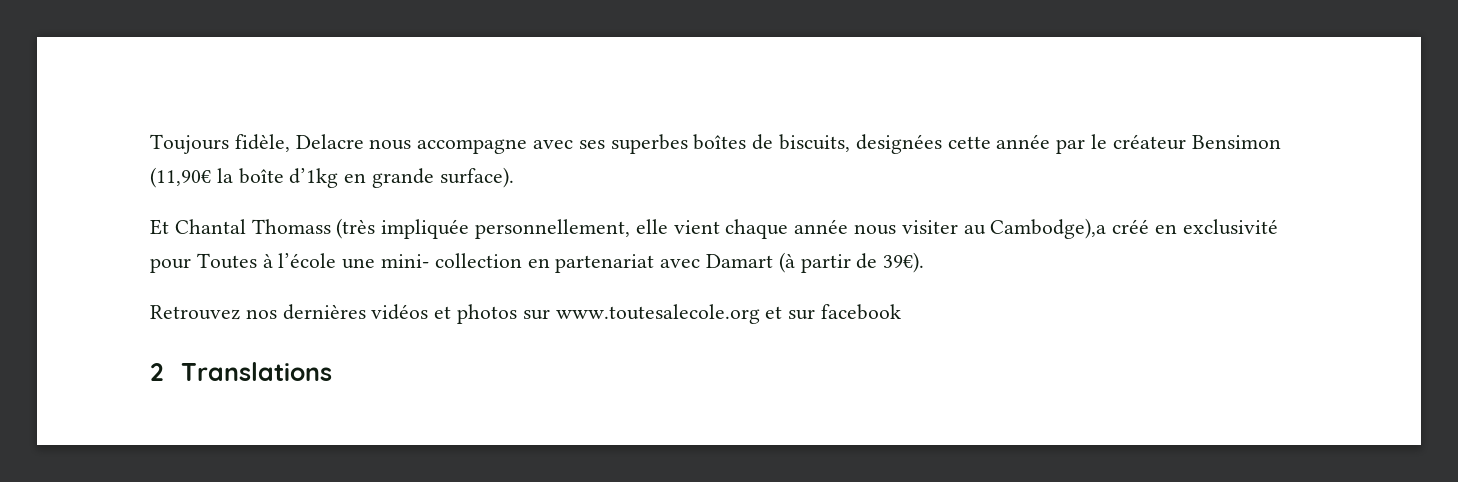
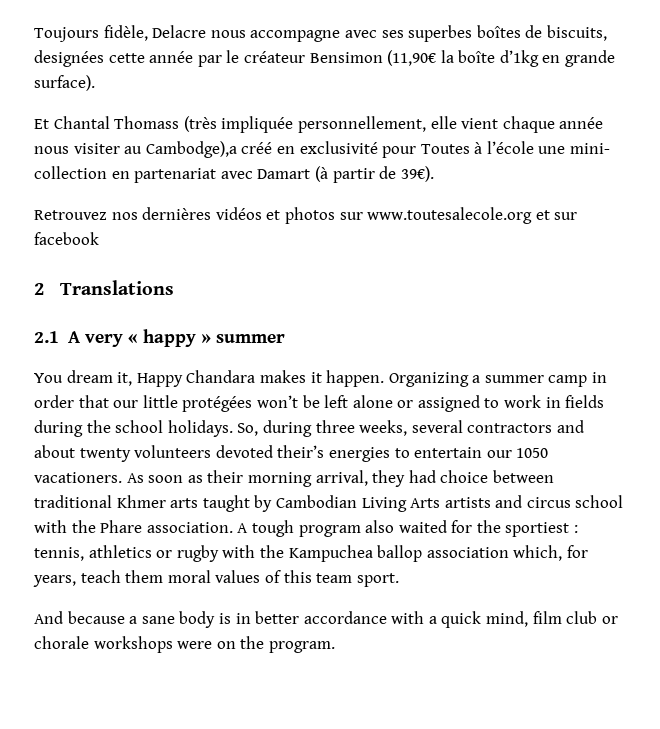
+ 2.1 A very « happy » summer
+ You dream it, Happy Chandara makes it happen. Organizing a summer camp in order that our little protégées won’t be left alone or assigned to work in fields during the school holidays. So, during three weeks, several contractors and about twenty volunteers devoted their’s energies to entertain our 1050 vacationers. As soon as their morning arrival, they had choice between traditional Khmer arts taught by Cambodian Living Arts artists and circus school with the Phare association. A tough program also waited for the sportiest : tennis, athletics or rugby with the Kampuchea ballop association which, for years, teach them moral values of this team sport.
+ And because a sane body is in better accordance with a quick mind, film club or chorale workshops were on the program.

